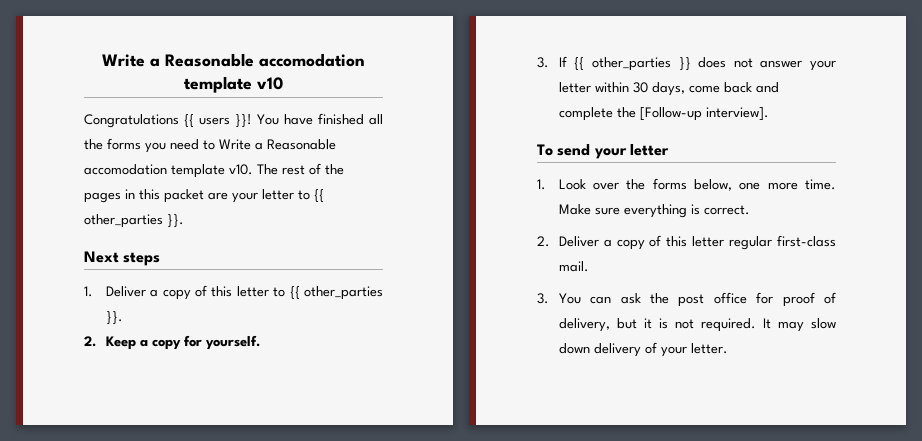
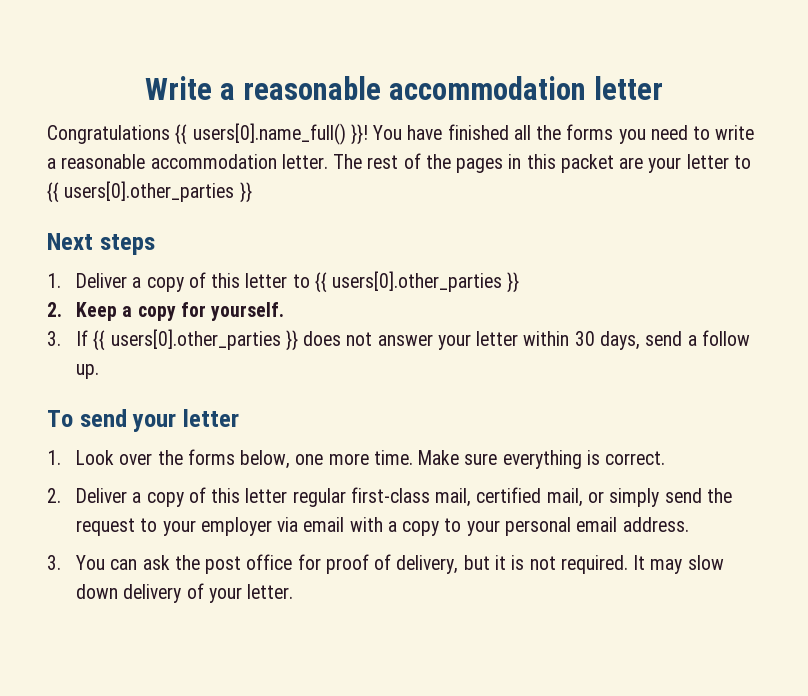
- Write a Reasonable accomodation template v10
+ Write a reasonable accommodation letter
- Congratulations {{ users }}!
+ Congratulations {{ users[0].name_full() }}!
- You have finished all the forms you need to Write a Reasonable accomodation template v10.
+ You have finished all the forms you need to write a reasonable accommodation letter.
- The rest of the pages in this packet are your letter to {{ other_parties }}.
+ The rest of the pages in this packet are your letter to {{ users[0].other_parties }}
- 1. Deliver a copy of this letter to {{ other_parties }}.
+ 1. Deliver a copy of this letter to {{ users[0].other_parties }}
- 3. If {{ other_parties }} does not answer your letter within 30 days, come back and complete the [Follow-up interview].
+ 3. If {{ users[0].other_parties }} does not answer your letter within 30 days, send a follow up.
- 2. Deliver a copy of this letter regular first-class mail.
+ 2. Deliver a copy of this letter regular first-class mail, certified mail, or simply send the request to your employer via email with a copy to your personal email address.

